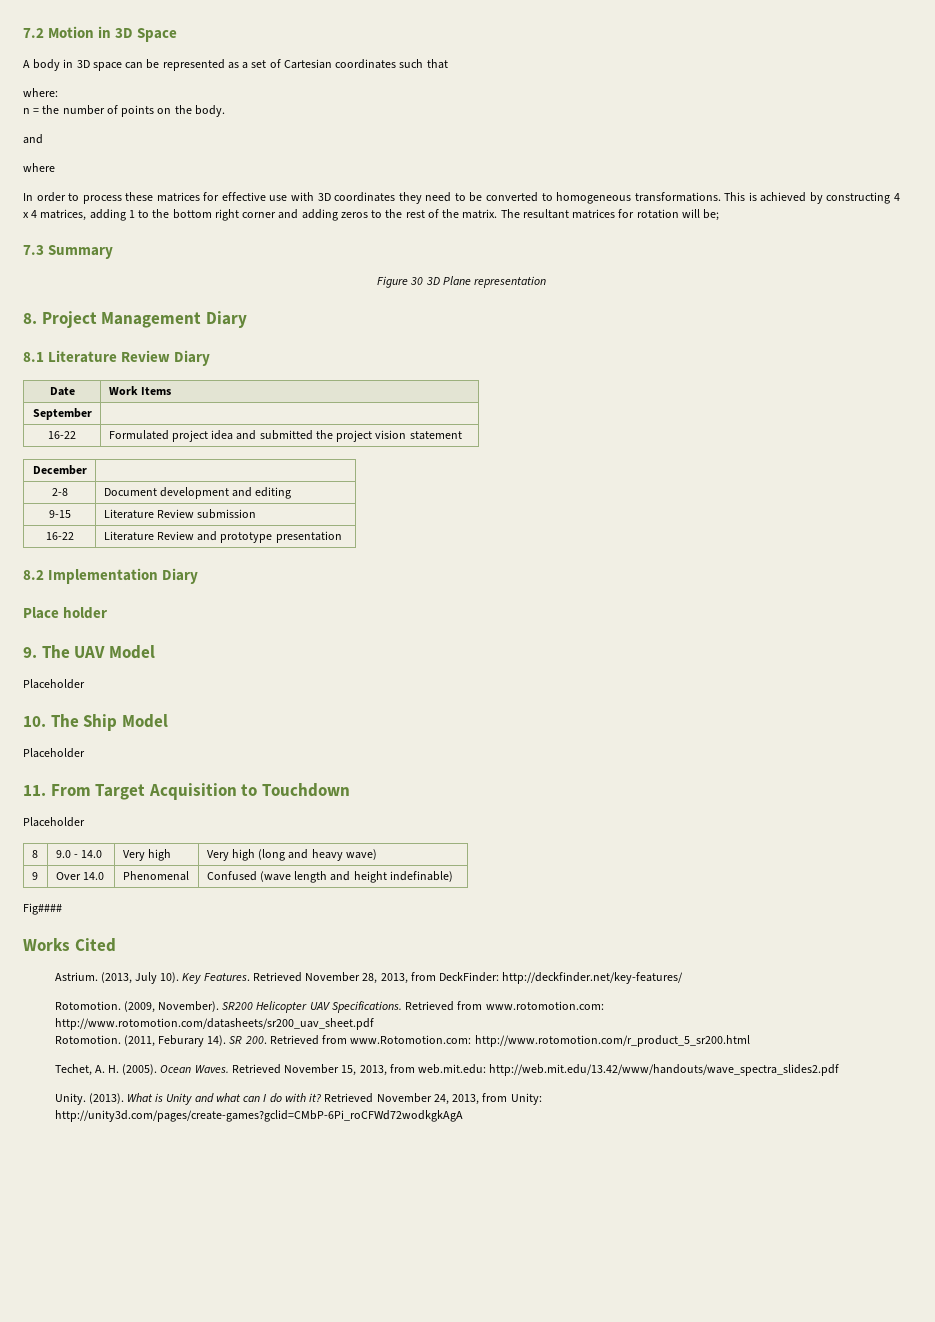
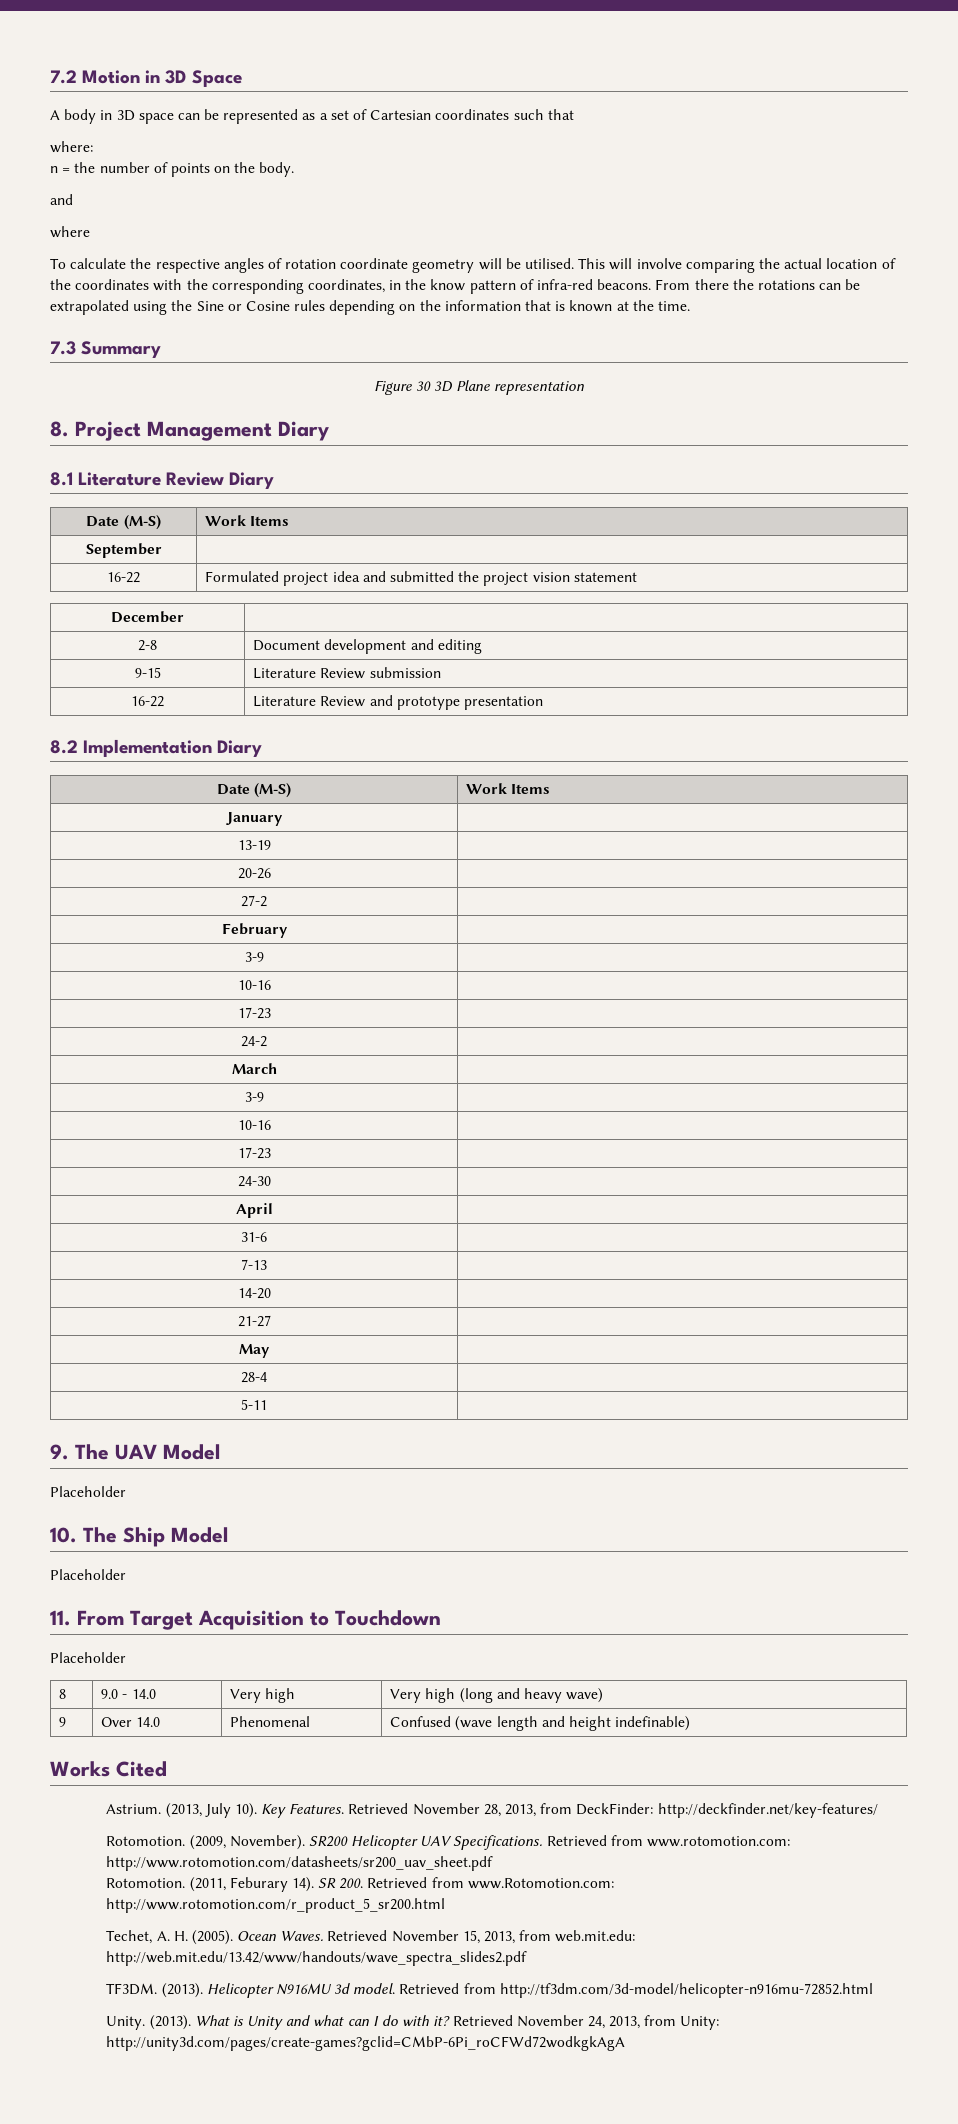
- In order to process these matrices for effective use with 3D coordinates they need to be converted to homogeneous transformations. This is achieved by constructing 4 x 4 matrices, adding 1 to the bottom right corner and adding zeros to the rest of the matrix. The resultant matrices for rotation will be;
+ To calculate the respective angles of rotation coordinate geometry will be utilised. This will involve comparing the actual location of the coordinates with the corresponding coordinates, in the know pattern of infra-red beacons. From there the rotations can be extrapolated using the Sine or Cosine rules depending on the information that is known at the time.
  8.1 Literature Review Diary
- Date | Work Items
+ Date (M-S) | Work Items
  8.2 Implementation Diary
- Place holder
+ Date (M-S) | Work Items
+ January |
+ 13-19 |
+ 20-26 |
+ 27-2 |
+ February |
+ 3-9 |
+ 10-16 |
+ 17-23 |
+ 24-2 |
+ March |
+ 3-9 |
+ 10-16 |
+ 17-23 |
+ 24-30 |
+ April |
+ 31-6 |
+ 7-13 |
+ 14-20 |
+ 21-27 |
+ May |
+ 28-4 |
+ 5-11 |
- Fig####
+ TF3DM. (2013). Helicopter N916MU 3d model. Retrieved from http://tf3dm.com/3d-model/helicopter-n916mu-72852.html

